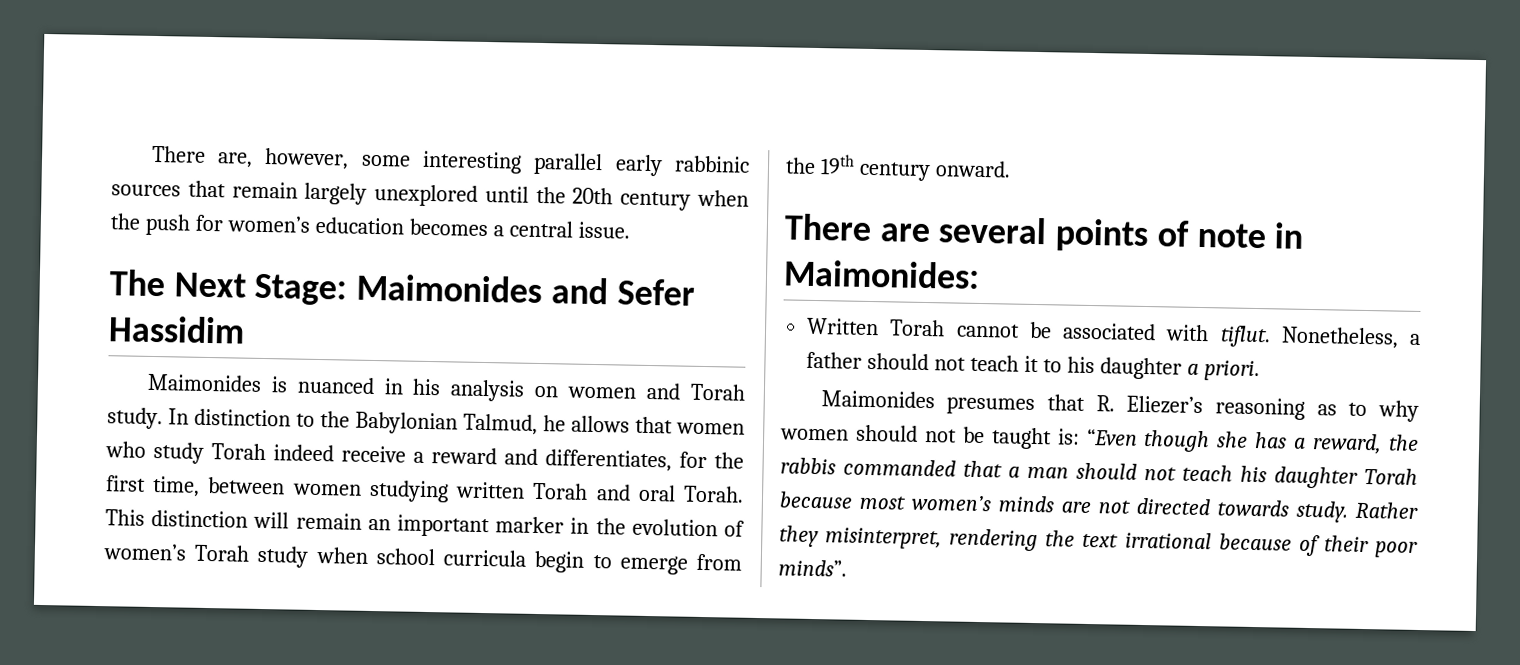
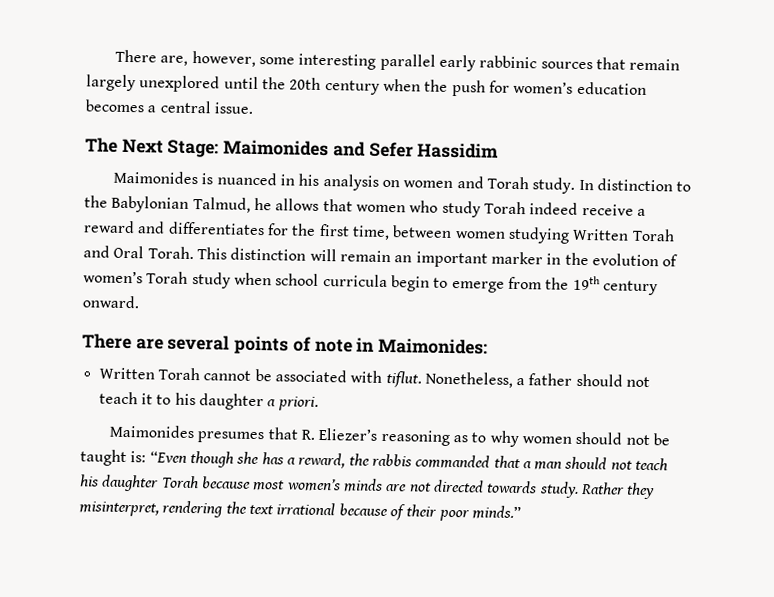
- In distinction to the Babylonian Talmud, he allows that women who study Torah indeed receive a reward and differentiates, for the first time, between women studying written Torah and oral Torah.
+ In distinction to the Babylonian Talmud, he allows that women who study Torah indeed receive a reward and differentiates for the first time, between women studying Written Torah and Oral Torah.
- Rather they misinterpret, rendering the text irrational because of their poor minds”.
+ Rather they misinterpret, rendering the text irrational because of their poor minds.”

